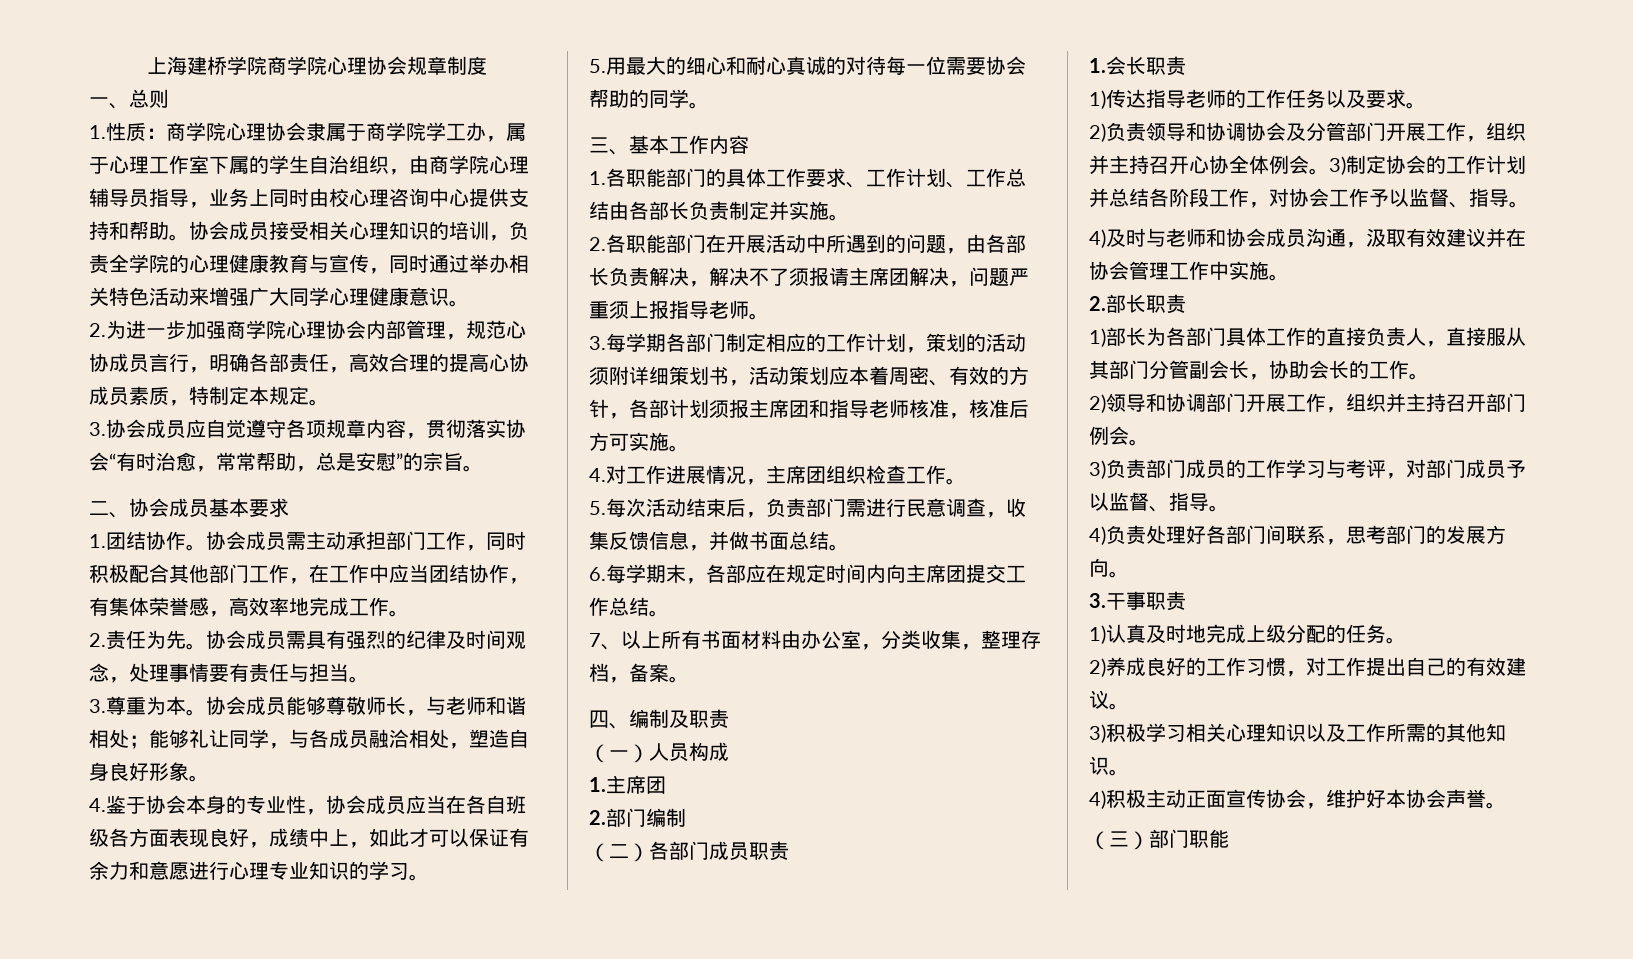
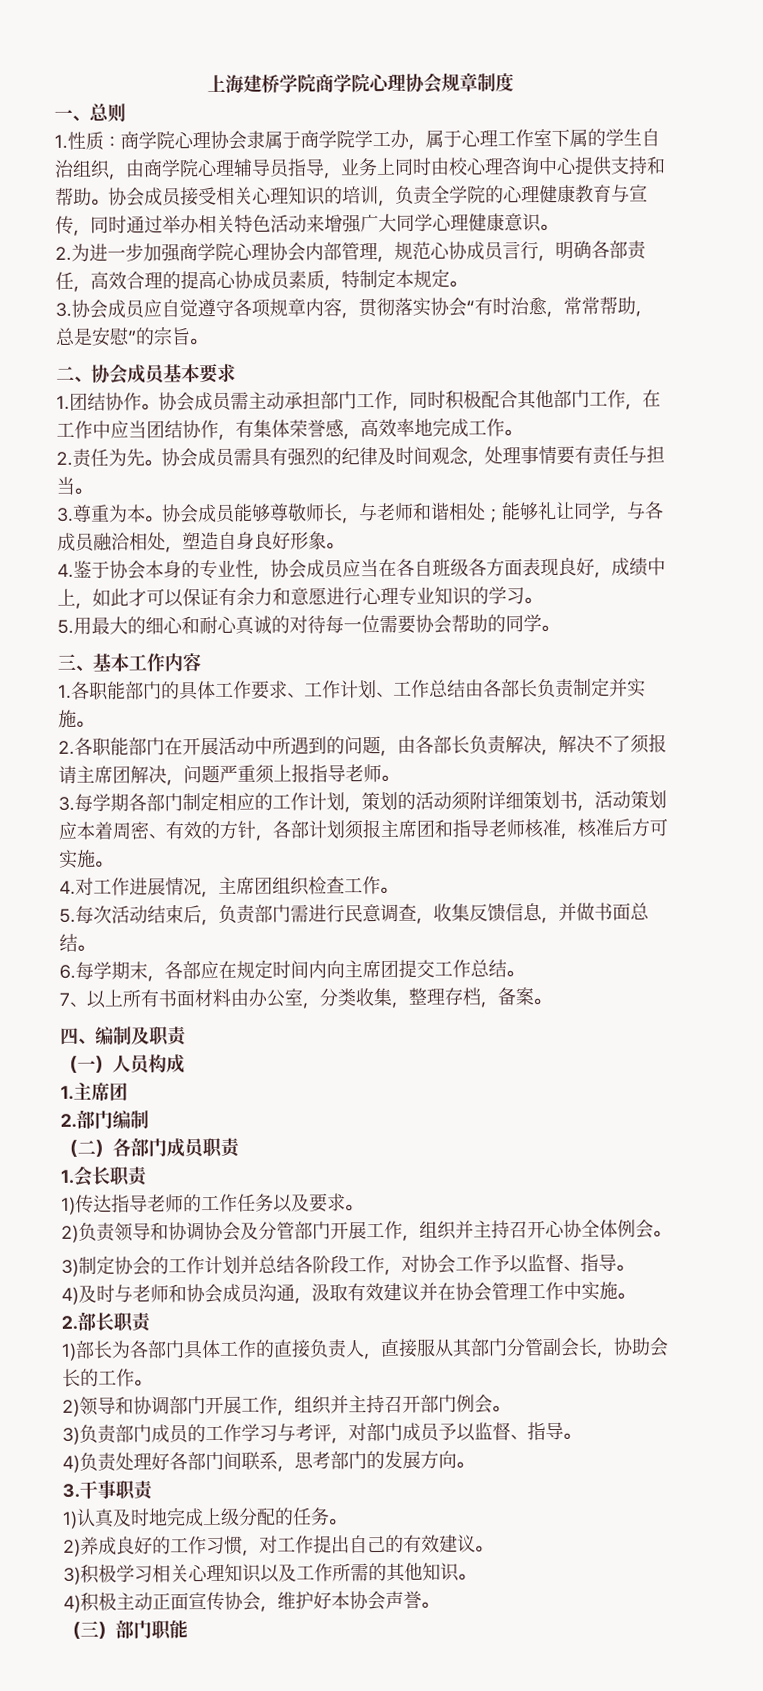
- 2)负责领导和协调协会及分管部门开展工作，组织并主持召开心协全体例会。3)制定协会的工作计划并总结各阶段工作，对协会工作予以监督、指导。
+ 2)负责领导和协调协会及分管部门开展工作，组织并主持召开心协全体例会。
+ 3)制定协会的工作计划并总结各阶段工作，对协会工作予以监督、指导。

